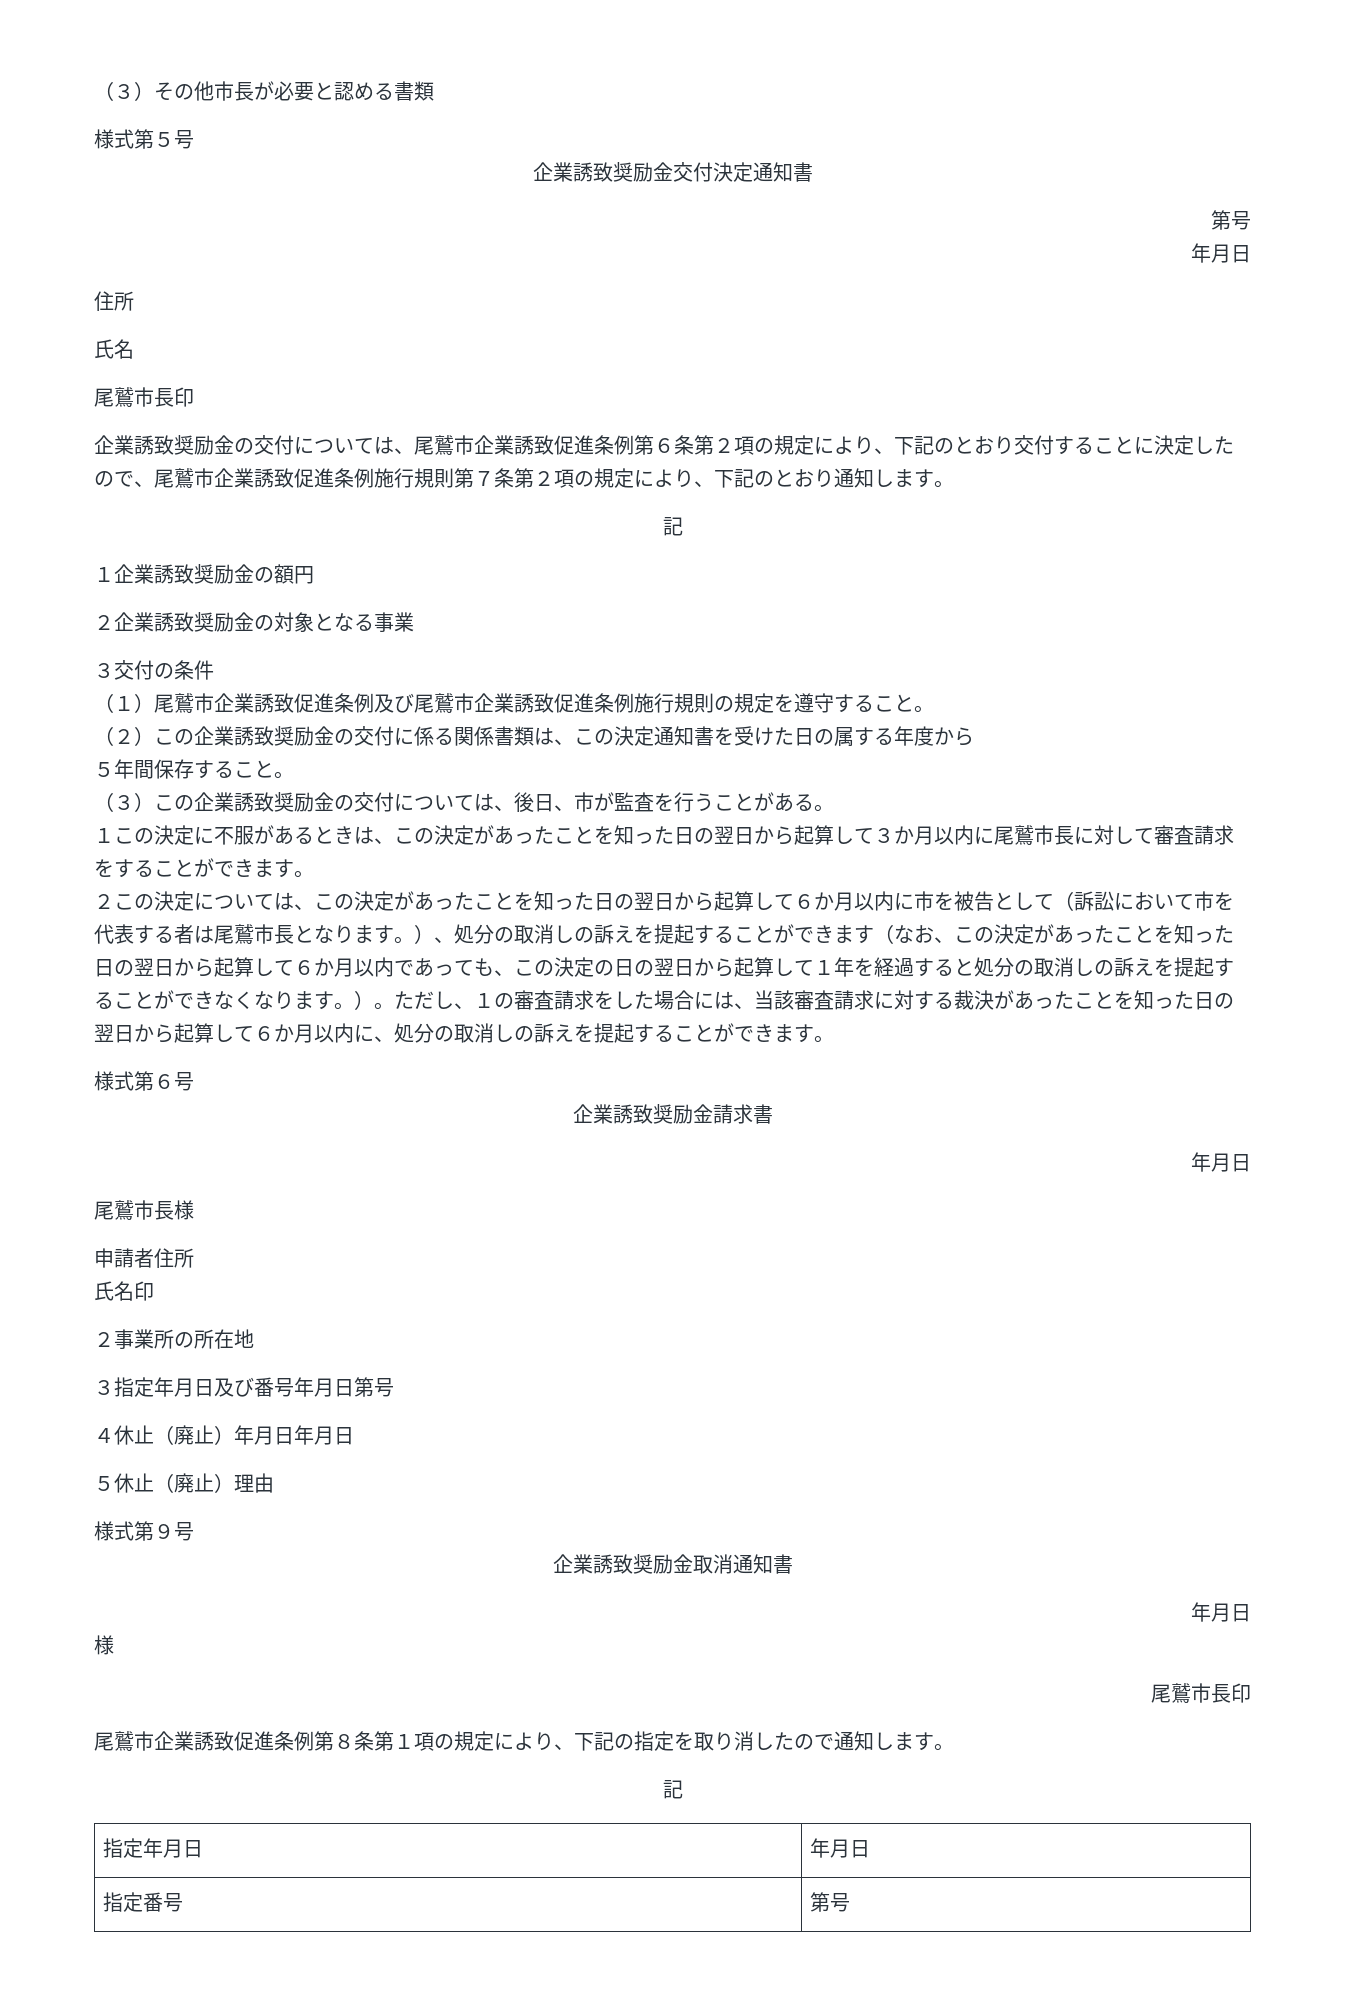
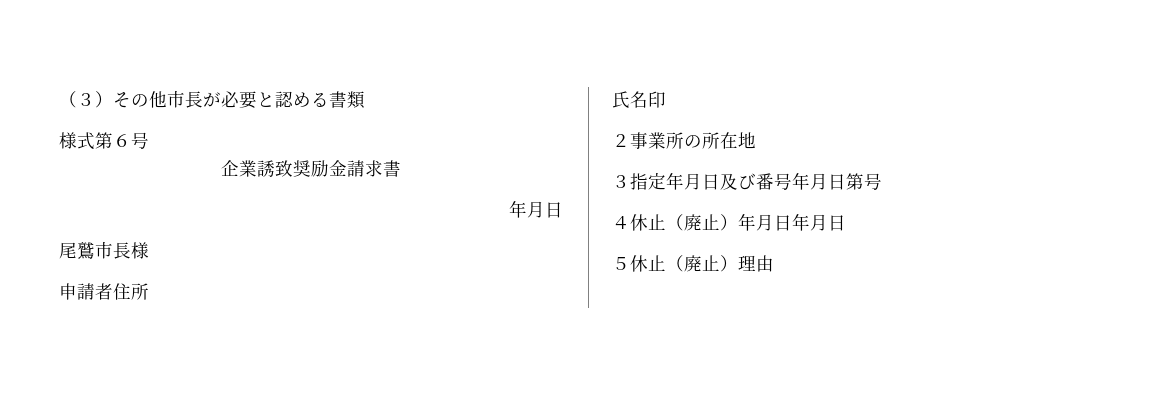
- 様式第５号
- 企業誘致奨励金交付決定通知書
- 第号
- 年月日
- 住所
- 氏名
- 尾鷲市長印
- 企業誘致奨励金の交付については、尾鷲市企業誘致促進条例第６条第２項の規定により、下記のとおり交付することに決定したので、尾鷲市企業誘致促進条例施行規則第７条第２項の規定により、下記のとおり通知します。
- 記
- １企業誘致奨励金の額円
- ２企業誘致奨励金の対象となる事業
- ３交付の条件
- （１）尾鷲市企業誘致促進条例及び尾鷲市企業誘致促進条例施行規則の規定を遵守すること。
- （２）この企業誘致奨励金の交付に係る関係書類は、この決定通知書を受けた日の属する年度から
- ５年間保存すること。
- （３）この企業誘致奨励金の交付については、後日、市が監査を行うことがある。
- １この決定に不服があるときは、この決定があったことを知った日の翌日から起算して３か月以内に尾鷲市長に対して審査請求をすることができます。
- ２この決定については、この決定があったことを知った日の翌日から起算して６か月以内に市を被告として（訴訟において市を代表する者は尾鷲市長となります。）、処分の取消しの訴えを提起することができます（なお、この決定があったことを知った日の翌日から起算して６か月以内であっても、この決定の日の翌日から起算して１年を経過すると処分の取消しの訴えを提起することができなくなります。）。ただし、１の審査請求をした場合には、当該審査請求に対する裁決があったことを知った日の翌日から起算して６か月以内に、処分の取消しの訴えを提起することができます。
- 様式第９号
- 企業誘致奨励金取消通知書
- 年月日
- 様
- 尾鷲市長印
- 尾鷲市企業誘致促進条例第８条第１項の規定により、下記の指定を取り消したので通知します。
- 記
- 指定年月日 | 年月日
- 指定番号 | 第号

